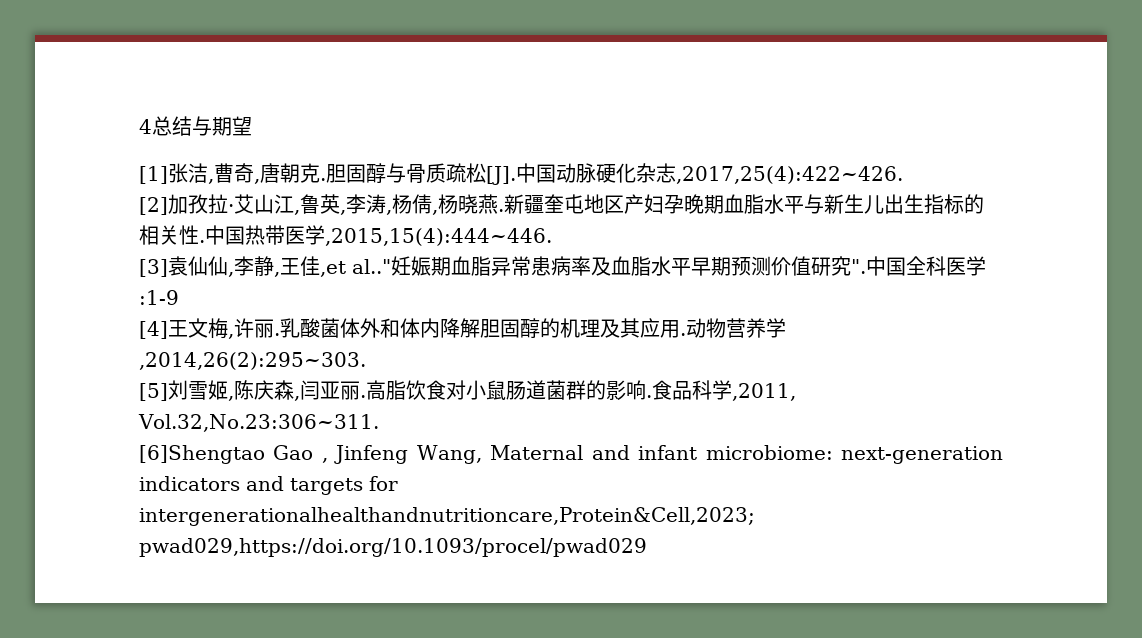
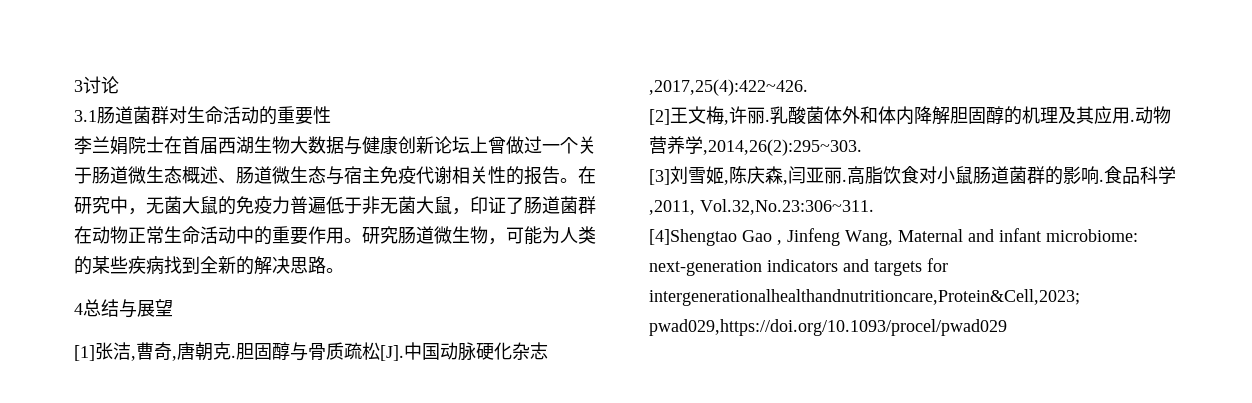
+ 3讨论
+ 3.1肠道菌群对生命活动的重要性
+ 李兰娟院士在首届西湖生物大数据与健康创新论坛上曾做过一个关于肠道微生态概述、肠道微生态与宿主免疫代谢相关性的报告。在研究中，无菌大鼠的免疫力普遍低于非无菌大鼠，印证了肠道菌群在动物正常生命活动中的重要作用。研究肠道微生物，可能为人类的某些疾病找到全新的解决思路。
- 4总结与期望
+ 4总结与展望
- [2]加孜拉·艾山江,鲁英,李涛,杨倩,杨晓燕.新疆奎屯地区产妇孕晚期血脂水平与新生儿出生指标的相关性.中国热带医学,2015,15(4):444~446.
- [3]袁仙仙,李静,王佳,et al.."妊娠期血脂异常患病率及血脂水平早期预测价值研究".中国全科医学:1-9
- [4]王文梅,许丽.
+ [2]王文梅,许丽.
- [5]刘雪姬,陈庆森,闫亚丽.
+ [3]刘雪姬,陈庆森,闫亚丽.
- [6]Shengtao Gao , Jinfeng Wang, Maternal and infant microbiome: next-generation indicators and targets for intergenerationalhealthandnutritioncare,Protein&Cell,2023; pwad029,https://doi.org/10.1093/procel/pwad029
+ [4]Shengtao Gao , Jinfeng Wang, Maternal and infant microbiome: next-generation indicators and targets for intergenerationalhealthandnutritioncare,Protein&Cell,2023; pwad029,https://doi.org/10.1093/procel/pwad029

